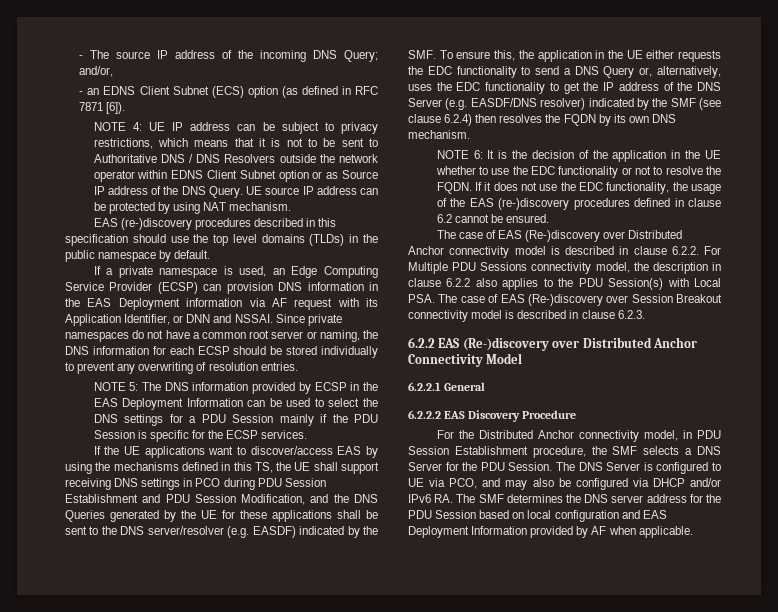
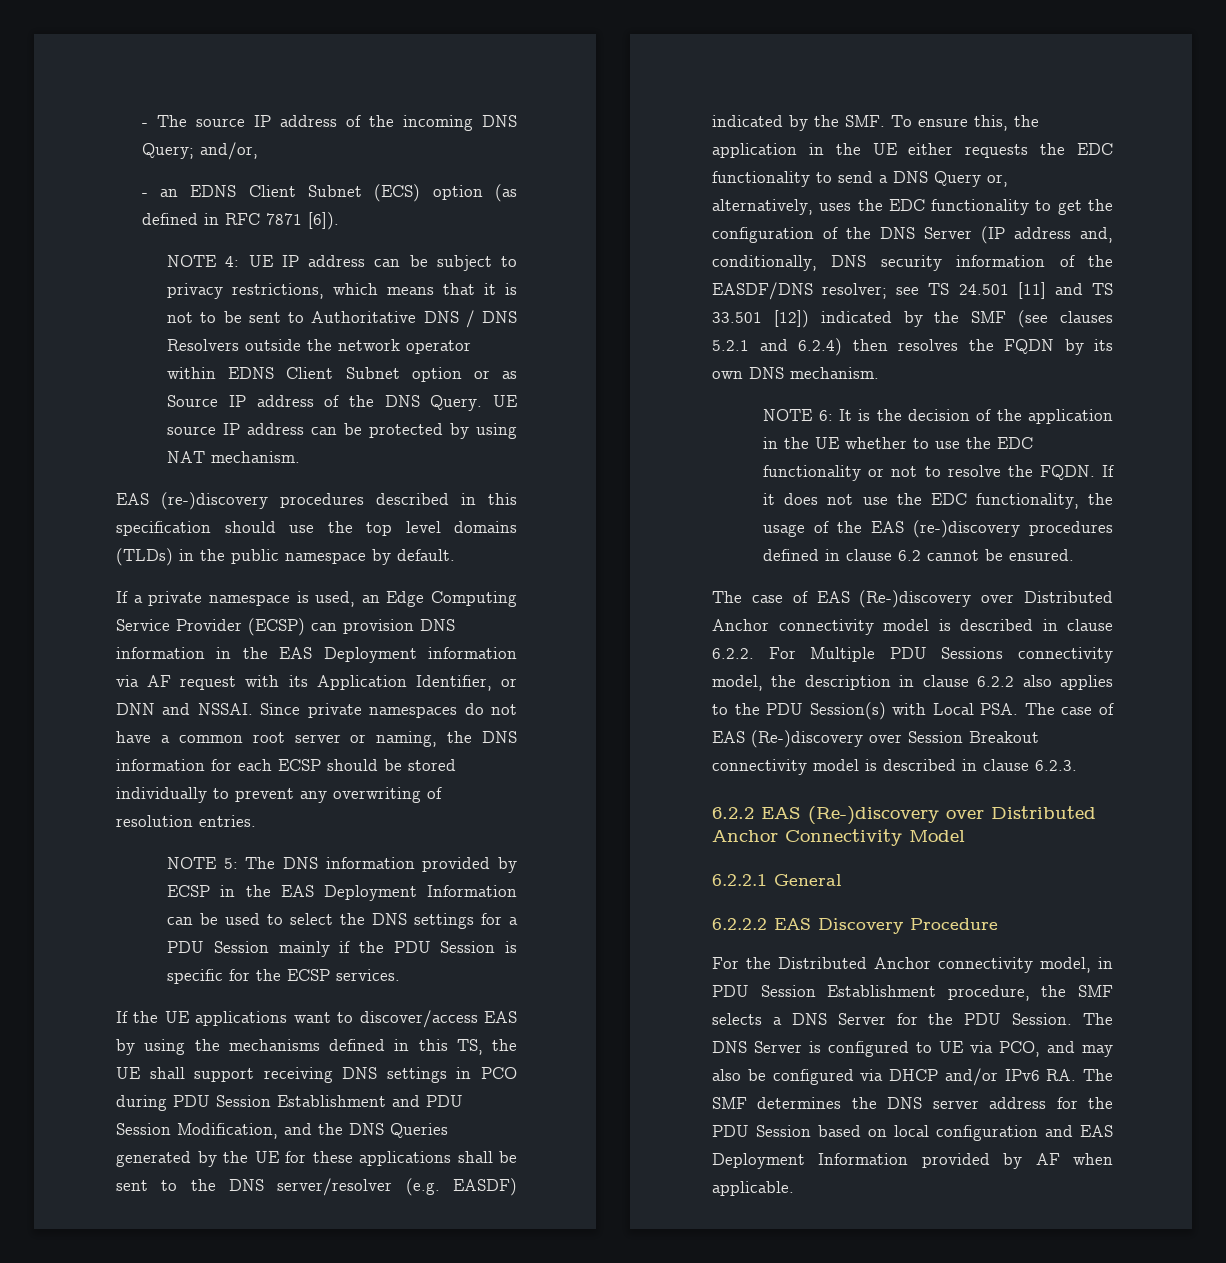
- If the UE applications want to discover/access EAS by using the mechanisms defined in this TS, the UE shall support receiving DNS settings in PCO during PDU Session Establishment and PDU Session Modification, and the DNS Queries generated by the UE for these applications shall be sent to the DNS server/resolver (e.g. EASDF) indicated by the SMF. To ensure this, the application in the UE either requests the EDC functionality to send a DNS Query or, alternatively, uses the EDC functionality to get the IP address of the DNS Server (e.g. EASDF/DNS resolver) indicated by the SMF (see clause 6.2.4) then resolves the FQDN by its own DNS mechanism.
+ If the UE applications want to discover/access EAS by using the mechanisms defined in this TS, the UE shall support receiving DNS settings in PCO during PDU Session Establishment and PDU Session Modification, and the DNS Queries generated by the UE for these applications shall be sent to the DNS server/resolver (e.g. EASDF) indicated by the SMF. To ensure this, the application in the UE either requests the EDC functionality to send a DNS Query or, alternatively, uses the EDC functionality to get the configuration of the DNS Server (IP address and, conditionally, DNS security information of the EASDF/DNS resolver; see TS 24.501 [11] and TS 33.501 [12]) indicated by the SMF (see clauses 5.2.1 and 6.2.4) then resolves the FQDN by its own DNS mechanism.

